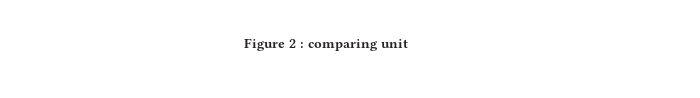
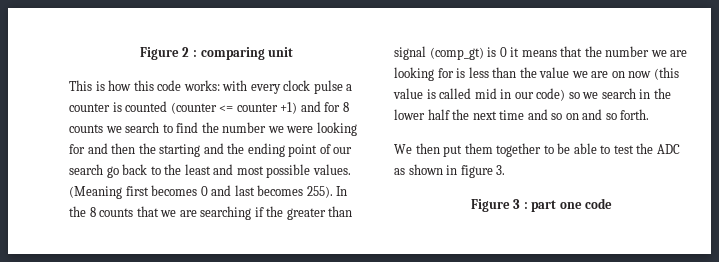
+ This is how this code works: with every clock pulse a counter is counted (counter <= counter +1) and for 8 counts we search to find the number we were looking for and then the starting and the ending point of our search go back to the least and most possible values. (Meaning first becomes 0 and last becomes 255). In the 8 counts that we are searching if the greater than signal (comp_gt) is 0 it means that the number we are looking for is less than the value we are on now (this value is called mid in our code) so we search in the lower half the next time and so on and so forth.
+ We then put them together to be able to test the ADC as shown in figure 3.
+ Figure 3 : part one code

